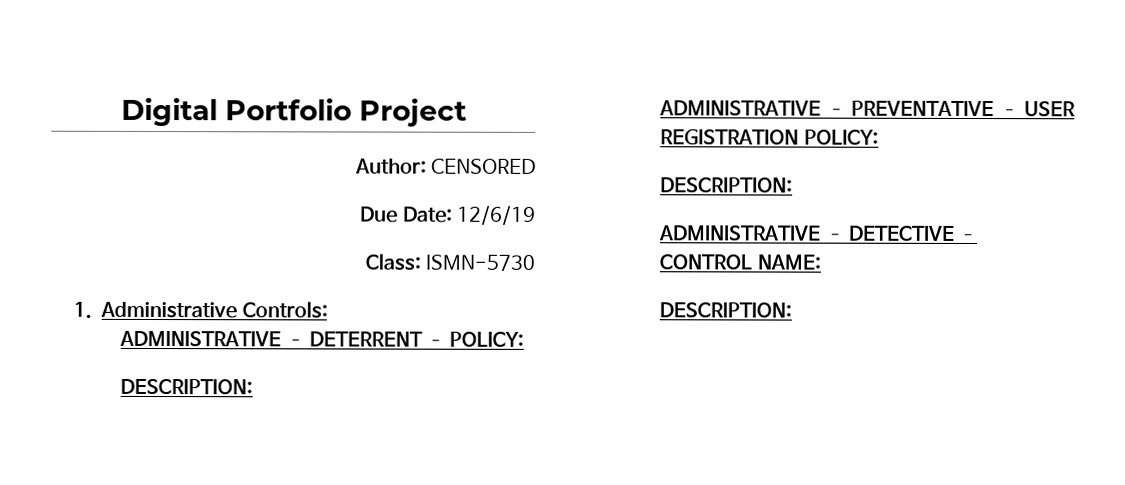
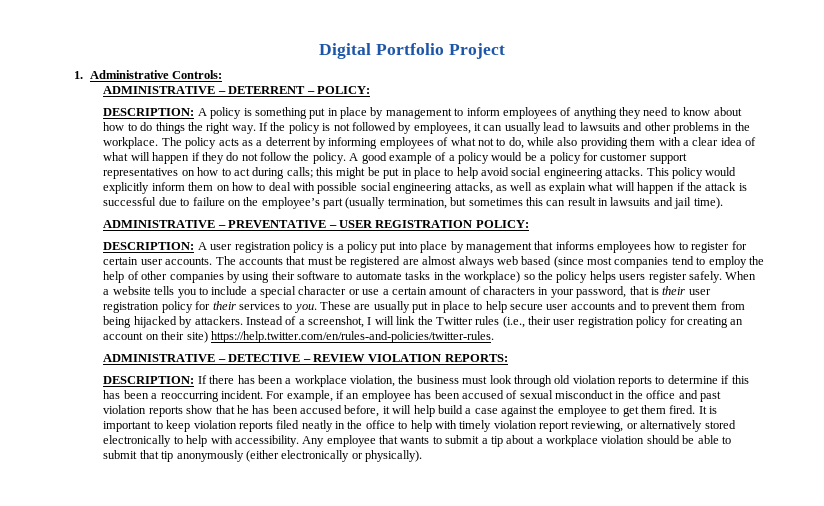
- Author: CENSORED
- Due Date: 12/6/19
- Class: ISMN-5730
  ADMINISTRATIVE – DETERRENT – POLICY:
- DESCRIPTION:
+ DESCRIPTION: A policy is something put in place by management to inform employees of anything they need to know about how to do things the right way. If the policy is not followed by employees, it can usually lead to lawsuits and other problems in the workplace. The policy acts as a deterrent by informing employees of what not to do, while also providing them with a clear idea of what will happen if they do not follow the policy. A good example of a policy would be a policy for customer support representatives on how to act during calls; this might be put in place to help avoid social engineering attacks. This policy would explicitly inform them on how to deal with possible social engineering attacks, as well as explain what will happen if the attack is successful due to failure on the employee’s part (usually termination, but sometimes this can result in lawsuits and jail time).
  ADMINISTRATIVE – PREVENTATIVE – USER REGISTRATION POLICY:
- DESCRIPTION:
- ADMINISTRATIVE – DETECTIVE – CONTROL NAME:
- DESCRIPTION:
+ DESCRIPTION: A user registration policy is a policy put into place by management that informs employees how to register for certain user accounts. The accounts that must be registered are almost always web based (since most companies tend to employ the help of other companies by using their software to automate tasks in the workplace) so the policy helps users register safely. When a website tells you to include a special character or use a certain amount of characters in your password, that is their user registration policy for their services to you. These are usually put in place to help secure user accounts and to prevent them from being hijacked by attackers. Instead of a screenshot, I will link the Twitter rules (i.e., their user registration policy for creating an account on their site) https://help.twitter.com/en/rules-and-policies/twitter-rules.
+ ADMINISTRATIVE – DETECTIVE – REVIEW VIOLATION REPORTS:
+ DESCRIPTION: If there has been a workplace violation, the business must look through old violation reports to determine if this has been a reoccurring incident. For example, if an employee has been accused of sexual misconduct in the office and past violation reports show that he has been accused before, it will help build a case against the employee to get them fired. It is important to keep violation reports filed neatly in the office to help with timely violation report reviewing, or alternatively stored electronically to help with accessibility. Any employee that wants to submit a tip about a workplace violation should be able to submit that tip anonymously (either electronically or physically).

